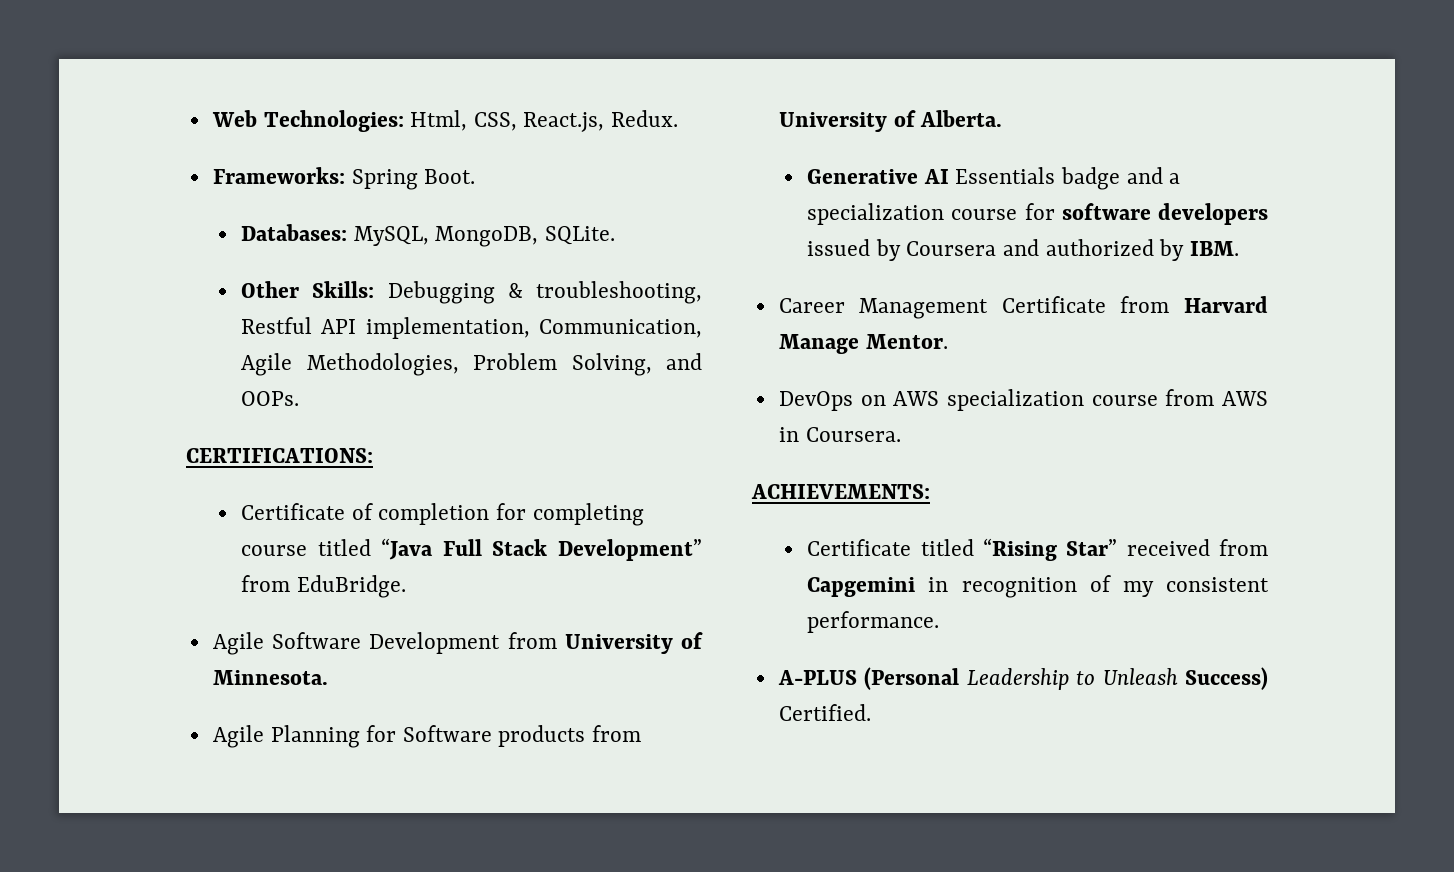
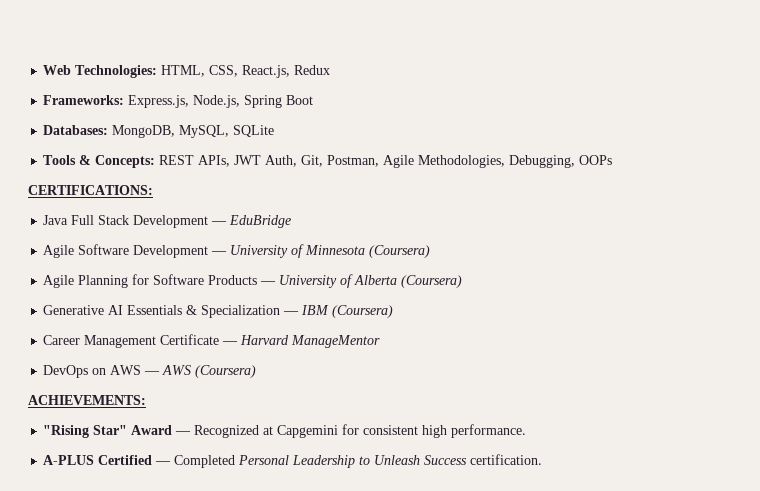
- Web Technologies: Html, CSS, React.js, Redux.
+ Web Technologies: HTML, CSS, React.js, Redux
- Frameworks: Spring Boot.
- Databases: MySQL, MongoDB, SQLite.
- Other Skills: Debugging & troubleshooting, Restful API implementation, Communication, Agile Methodologies, Problem Solving, and OOPs.
+ Frameworks: Express.js, Node.js, Spring Boot
+ Databases: MongoDB, MySQL, SQLite
+ Tools & Concepts: REST APIs, JWT Auth, Git, Postman, Agile Methodologies, Debugging, OOPs
  CERTIFICATIONS:
- Certificate of completion for completing course titled “Java Full Stack Development” from EduBridge.
+ Java Full Stack Development — EduBridge
- Agile Software Development from University of Minnesota.
+ Agile Software Development — University of Minnesota (Coursera)
- Agile Planning for Software products from University of Alberta.
- Generative AI Essentials badge and a specialization course for software developers issued by Coursera and authorized by IBM.
+ Agile Planning for Software Products — University of Alberta (Coursera)
+ Generative AI Essentials & Specialization — IBM (Coursera)
- Career Management Certificate from Harvard Manage Mentor.
+ Career Management Certificate — Harvard ManageMentor
- DevOps on AWS specialization course from AWS in Coursera.
+ DevOps on AWS — AWS (Coursera)
  ACHIEVEMENTS:
- Certificate titled “Rising Star” received from Capgemini in recognition of my consistent performance.
- A-PLUS (Personal Leadership to Unleash Success) Certified.
+ "Rising Star" Award — Recognized at Capgemini for consistent high performance.
+ A-PLUS Certified — Completed Personal Leadership to Unleash Success certification.

